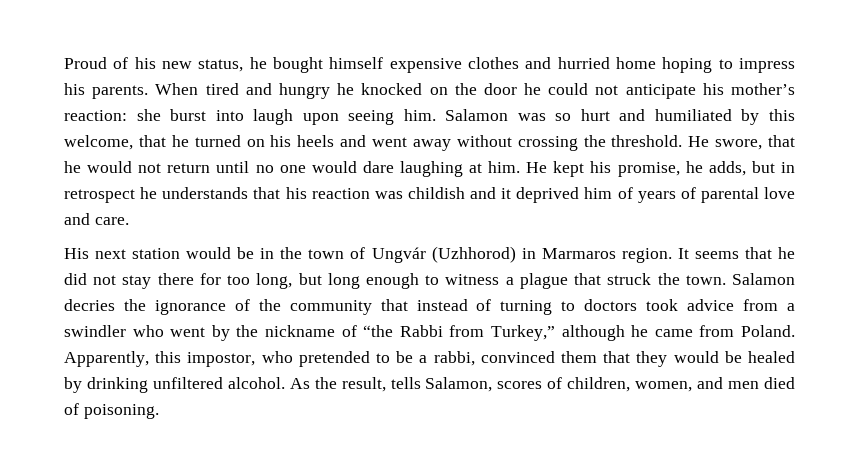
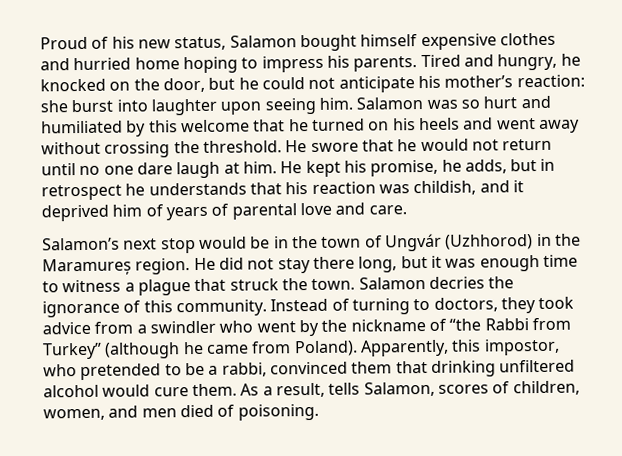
- Proud of his new status, he bought himself expensive clothes and hurried home hoping to impress his parents.
+ Proud of his new status, Salamon bought himself expensive clothes and hurried home hoping to impress his parents.
- When tired and hungry he knocked on the door he could not anticipate his mother’s reaction: she burst into laugh upon seeing him.
+ Tired and hungry, he knocked on the door, but he could not anticipate his mother’s reaction: she burst into laughter upon seeing him.
- Salamon was so hurt and humiliated by this welcome, that he turned on his heels and went away without crossing the threshold.
+ Salamon was so hurt and humiliated by this welcome that he turned on his heels and went away without crossing the threshold.
- He swore, that he would not return until no one would dare laughing at him.
+ He swore that he would not return until no one dare laugh at him.
- He kept his promise, he adds, but in retrospect he understands that his reaction was childish and it deprived him of years of parental love and care.
+ He kept his promise, he adds, but in retrospect he understands that his reaction was childish, and it deprived him of years of parental love and care.
- His next station would be in the town of Ungvár (Uzhhorod) in Marmaros region. It seems that he did not stay there for too long, but long enough to witness a plague that struck the town.
+ Salamon’s next stop would be in the town of Ungvár (Uzhhorod) in the Maramureș region. He did not stay there long, but it was enough time to witness a plague that struck the town.
- Salamon decries the ignorance of the community that instead of turning to doctors took advice from a swindler who went by the nickname of “the Rabbi from Turkey,” although he came from Poland.
+ Salamon decries the ignorance of this community. Instead of turning to doctors, they took advice from a swindler who went by the nickname of “the Rabbi from Turkey” (although he came from Poland).
- Apparently, this impostor, who pretended to be a rabbi, convinced them that they would be healed by drinking unfiltered alcohol. As the result, tells Salamon, scores of children, women, and men died of poisoning.
+ Apparently, this impostor, who pretended to be a rabbi, convinced them that drinking unfiltered alcohol would cure them. As a result, tells Salamon, scores of children, women, and men died of poisoning.

